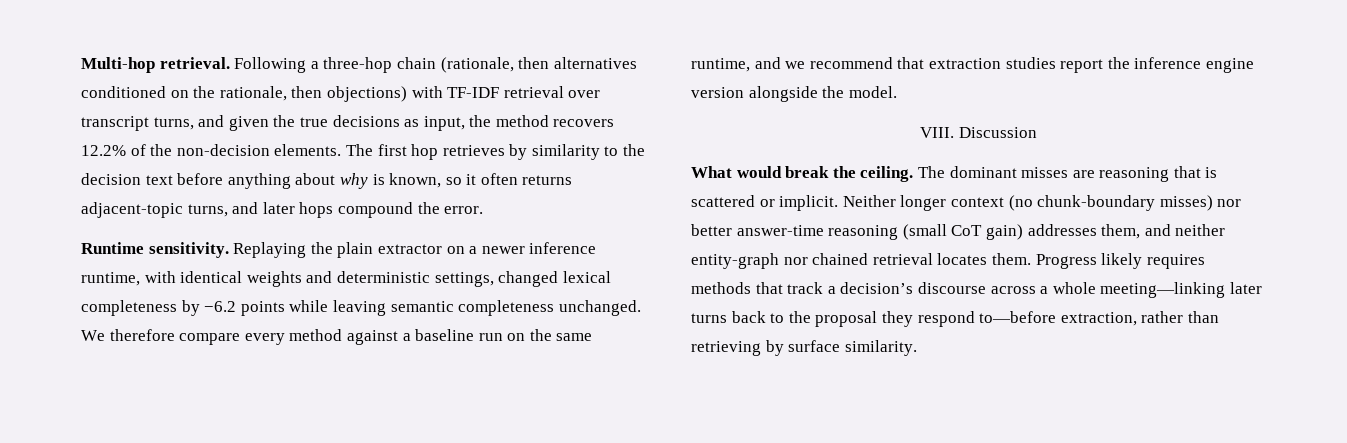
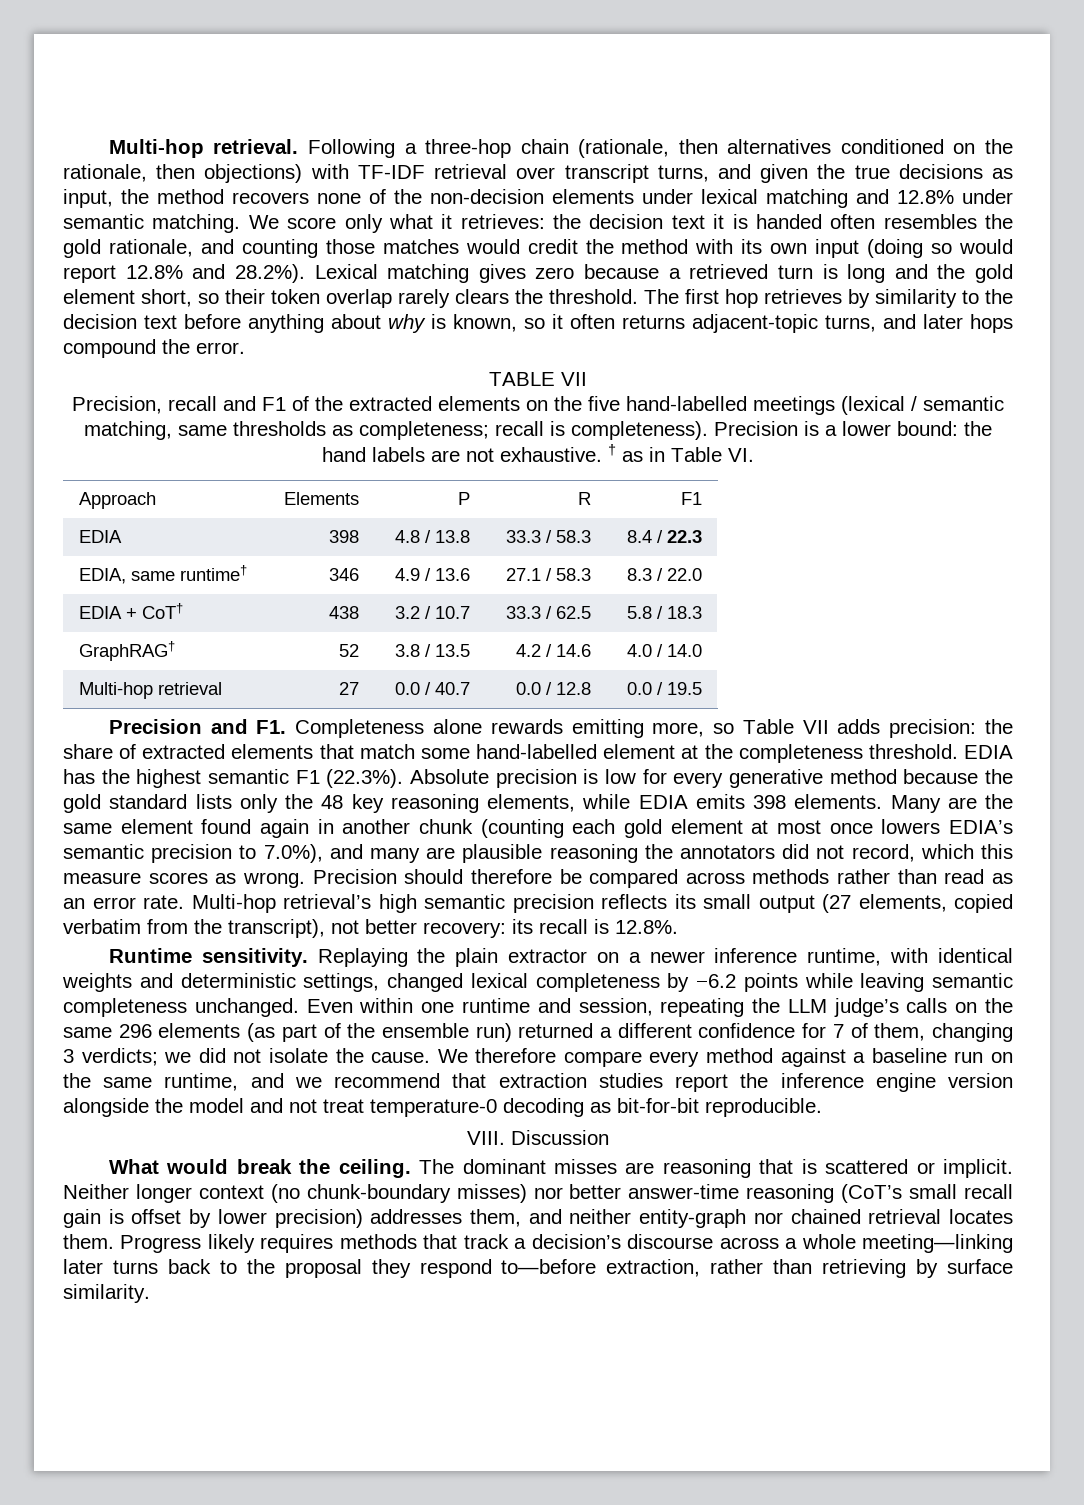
- Following a three-hop chain (rationale, then alternatives conditioned on the rationale, then objections) with TF-IDF retrieval over transcript turns, and given the true decisions as input, the method recovers 12.2% of the non-decision elements.
+ Following a three-hop chain (rationale, then alternatives conditioned on the rationale, then objections) with TF-IDF retrieval over transcript turns, and given the true decisions as input, the method recovers none of the non-decision elements under lexical matching and 12.8% under semantic matching. We score only what it retrieves: the decision text it is handed often resembles the gold rationale, and counting those matches would credit the method with its own input (doing so would report 12.8% and 28.2%). Lexical matching gives zero because a retrieved turn is long and the gold element short, so their token overlap rarely clears the threshold.
+ TABLE VII
+ Precision, recall and F1 of the extracted elements on the five hand-labelled meetings (lexical / semantic matching, same thresholds as completeness; recall is completeness). Precision is a lower bound: the hand labels are not exhaustive. † as in Table VI.
+ Approach | Elements | P | R | F1
+ EDIA | 398 | 4.8 / 13.8 | 33.3 / 58.3 | 8.4 / 22.3
+ EDIA, same runtime† | 346 | 4.9 / 13.6 | 27.1 / 58.3 | 8.3 / 22.0
+ EDIA + CoT† | 438 | 3.2 / 10.7 | 33.3 / 62.5 | 5.8 / 18.3
+ GraphRAG† | 52 | 3.8 / 13.5 | 4.2 / 14.6 | 4.0 / 14.0
+ Multi-hop retrieval | 27 | 0.0 / 40.7 | 0.0 / 12.8 | 0.0 / 19.5
+ Precision and F1. Completeness alone rewards emitting more, so Table VII adds precision: the share of extracted elements that match some hand-labelled element at the completeness threshold. EDIA has the highest semantic F1 (22.3%). Absolute precision is low for every generative method because the gold standard lists only the 48 key reasoning elements, while EDIA emits 398 elements. Many are the same element found again in another chunk (counting each gold element at most once lowers EDIA’s semantic precision to 7.0%), and many are plausible reasoning the annotators did not record, which this measure scores as wrong. Precision should therefore be compared across methods rather than read as an error rate. Multi-hop retrieval’s high semantic precision reflects its small output (27 elements, copied verbatim from the transcript), not better recovery: its recall is 12.8%.
+ Even within one runtime and session, repeating the LLM judge’s calls on the same 296 elements (as part of the ensemble run) returned a different confidence for 7 of them, changing 3 verdicts; we did not isolate the cause.
- We therefore compare every method against a baseline run on the same runtime, and we recommend that extraction studies report the inference engine version alongside the model.
+ We therefore compare every method against a baseline run on the same runtime, and we recommend that extraction studies report the inference engine version alongside the model and not treat temperature-0 decoding as bit-for-bit reproducible.
- Neither longer context (no chunk-boundary misses) nor better answer-time reasoning (small CoT gain) addresses them, and neither entity-graph nor chained retrieval locates them.
+ Neither longer context (no chunk-boundary misses) nor better answer-time reasoning (CoT’s small recall gain is offset by lower precision) addresses them, and neither entity-graph nor chained retrieval locates them.

